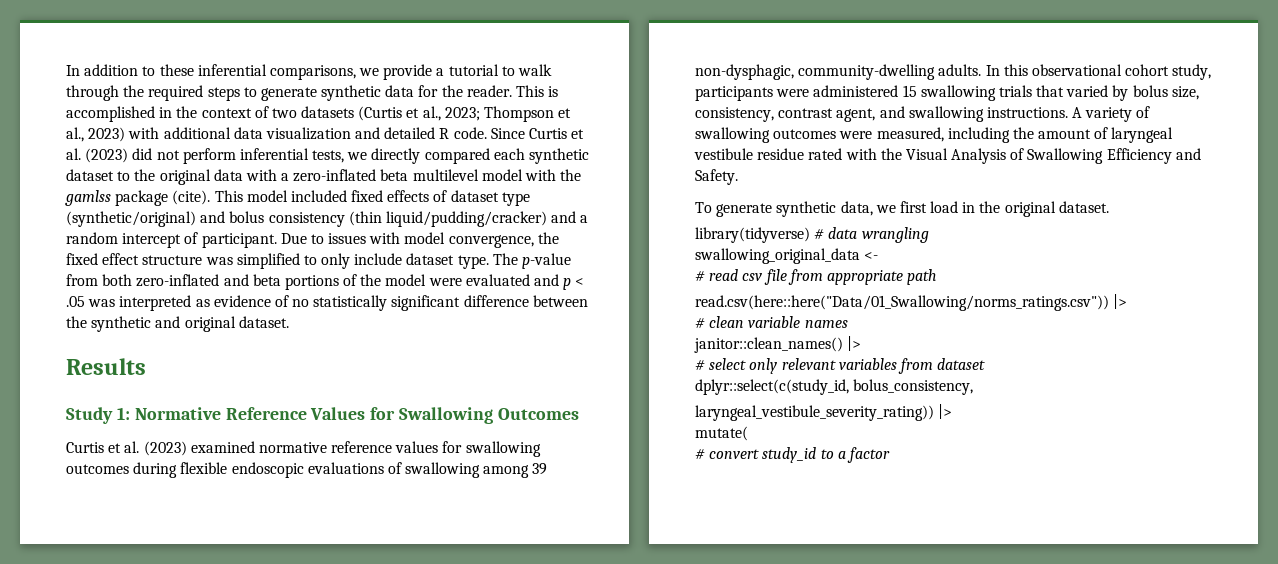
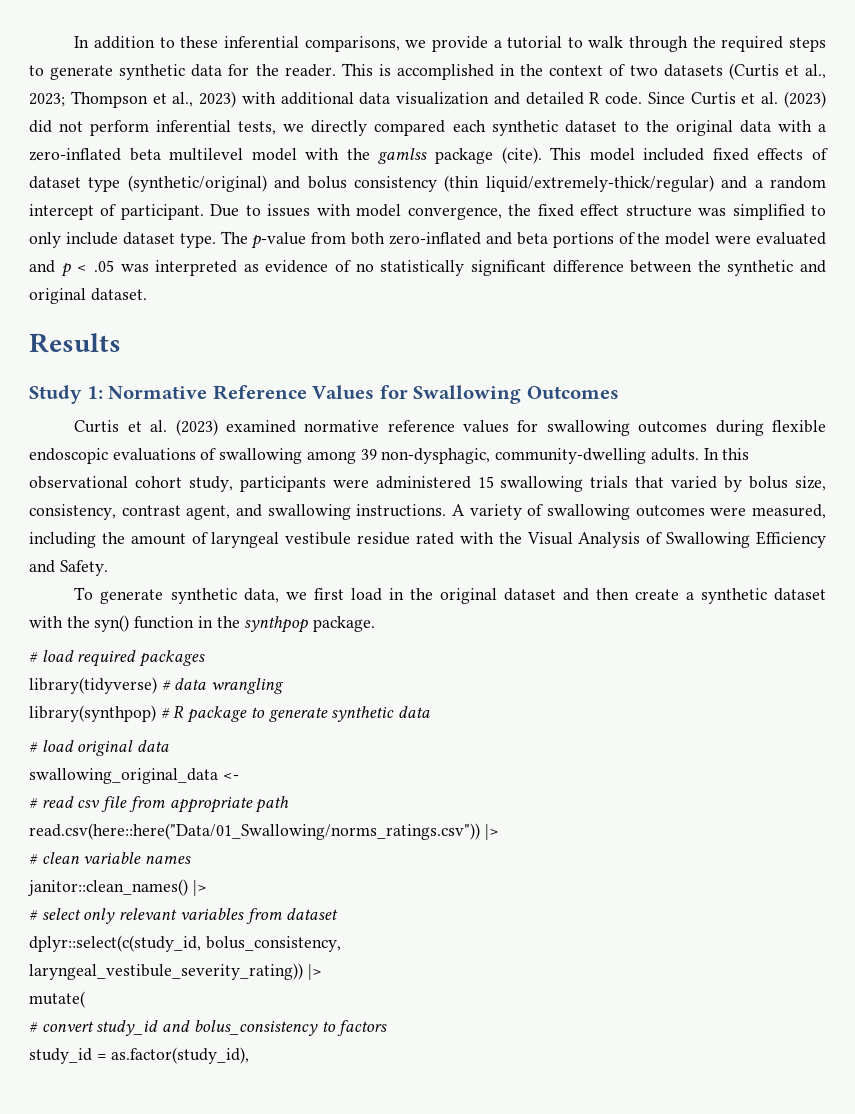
- This model included fixed effects of dataset type (synthetic/original) and bolus consistency (thin liquid/pudding/cracker) and a random intercept of participant.
+ This model included fixed effects of dataset type (synthetic/original) and bolus consistency (thin liquid/extremely-thick/regular) and a random intercept of participant.
- To generate synthetic data, we first load in the original dataset.
+ To generate synthetic data, we first load in the original dataset and then create a synthetic dataset with the syn() function in the synthpop package.
+ # load required packages
  library(tidyverse) # data wrangling
+ library(synthpop) # R package to generate synthetic data
+ # load original data
- # convert study_id to a factor
+ # convert study_id and bolus_consistency to factors
+ study_id = as.factor(study_id),

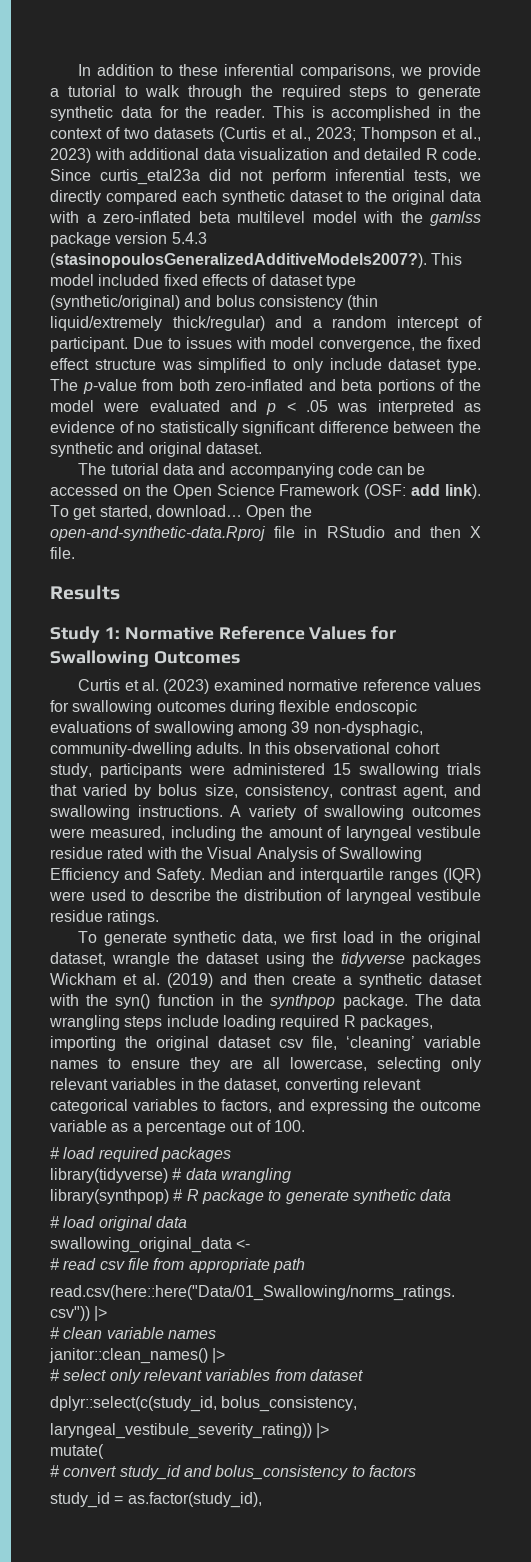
- Since Curtis et al. (2023) did not perform inferential tests, we directly compared each synthetic dataset to the original data with a zero-inflated beta multilevel model with the gamlss package (cite).
+ Since curtis_etal23a did not perform inferential tests, we directly compared each synthetic dataset to the original data with a zero-inflated beta multilevel model with the gamlss package version 5.4.3 (stasinopoulosGeneralizedAdditiveModels2007?).
- This model included fixed effects of dataset type (synthetic/original) and bolus consistency (thin liquid/extremely-thick/regular) and a random intercept of participant.
+ This model included fixed effects of dataset type (synthetic/original) and bolus consistency (thin liquid/extremely thick/regular) and a random intercept of participant.
+ The tutorial data and accompanying code can be accessed on the Open Science Framework (OSF: add link). To get started, download… Open the open-and-synthetic-data.Rproj file in RStudio and then X file.
+ Median and interquartile ranges (IQR) were used to describe the distribution of laryngeal vestibule residue ratings.
- To generate synthetic data, we first load in the original dataset and then create a synthetic dataset with the syn() function in the synthpop package.
+ To generate synthetic data, we first load in the original dataset, wrangle the dataset using the tidyverse packages Wickham et al. (2019) and then create a synthetic dataset with the syn() function in the synthpop package. The data wrangling steps include loading required R packages, importing the original dataset csv file, ‘cleaning’ variable names to ensure they are all lowercase, selecting only relevant variables in the dataset, converting relevant categorical variables to factors, and expressing the outcome variable as a percentage out of 100.

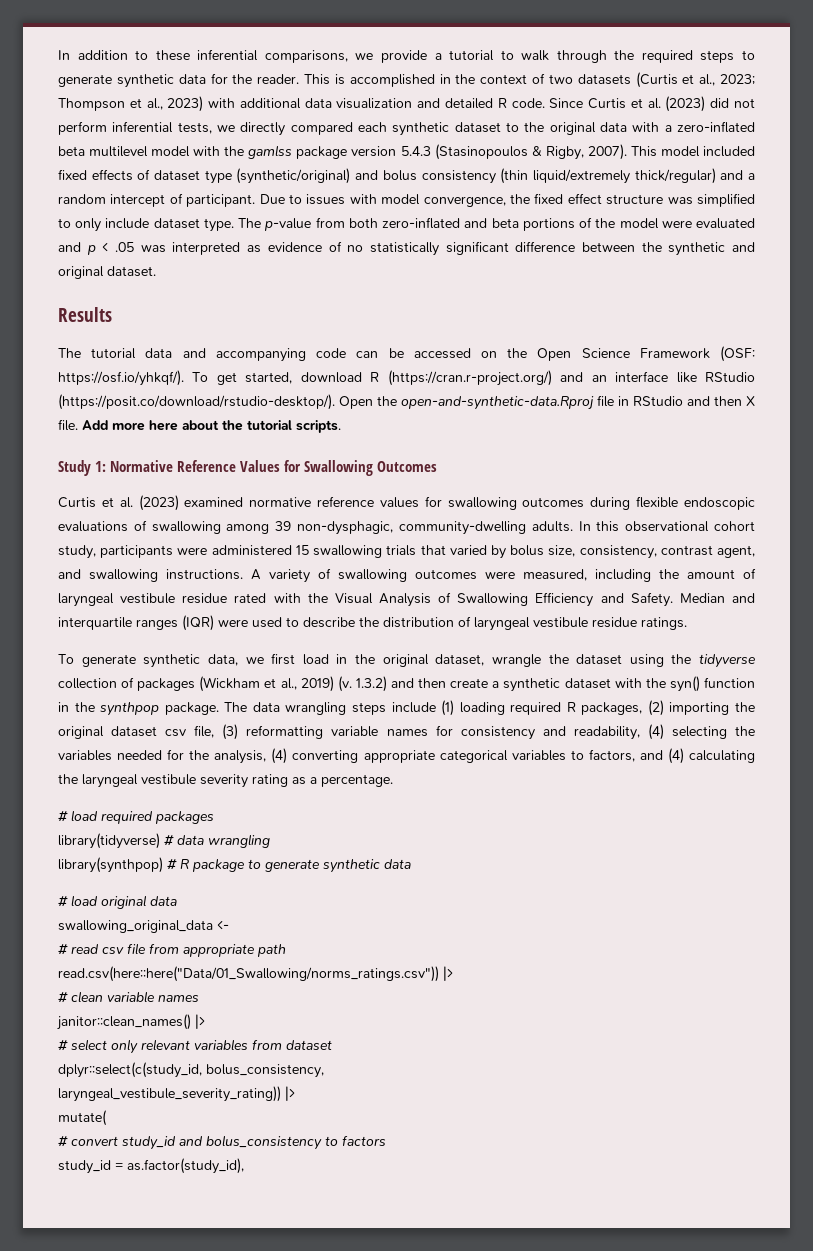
- Since curtis_etal23a did not perform inferential tests, we directly compared each synthetic dataset to the original data with a zero-inflated beta multilevel model with the gamlss package version 5.4.3 (stasinopoulosGeneralizedAdditiveModels2007?).
+ Since Curtis et al. (2023) did not perform inferential tests, we directly compared each synthetic dataset to the original data with a zero-inflated beta multilevel model with the gamlss package version 5.4.3 (Stasinopoulos & Rigby, 2007).
+ Results
- The tutorial data and accompanying code can be accessed on the Open Science Framework (OSF: add link). To get started, download… Open the open-and-synthetic-data.Rproj file in RStudio and then X file.
- Results
+ The tutorial data and accompanying code can be accessed on the Open Science Framework (OSF: https://osf.io/yhkqf/). To get started, download R (https://cran.r-project.org/) and an interface like RStudio (https://posit.co/download/rstudio-desktop/). Open the open-and-synthetic-data.Rproj file in RStudio and then X file. Add more here about the tutorial scripts.
- To generate synthetic data, we first load in the original dataset, wrangle the dataset using the tidyverse packages Wickham et al. (2019) and then create a synthetic dataset with the syn() function in the synthpop package.
+ To generate synthetic data, we first load in the original dataset, wrangle the dataset using the tidyverse collection of packages (Wickham et al., 2019) (v. 1.3.2) and then create a synthetic dataset with the syn() function in the synthpop package.
- The data wrangling steps include loading required R packages, importing the original dataset csv file, ‘cleaning’ variable names to ensure they are all lowercase, selecting only relevant variables in the dataset, converting relevant categorical variables to factors, and expressing the outcome variable as a percentage out of 100.
+ The data wrangling steps include (1) loading required R packages, (2) importing the original dataset csv file, (3) reformatting variable names for consistency and readability, (4) selecting the variables needed for the analysis, (4) converting appropriate categorical variables to factors, and (4) calculating the laryngeal vestibule severity rating as a percentage.

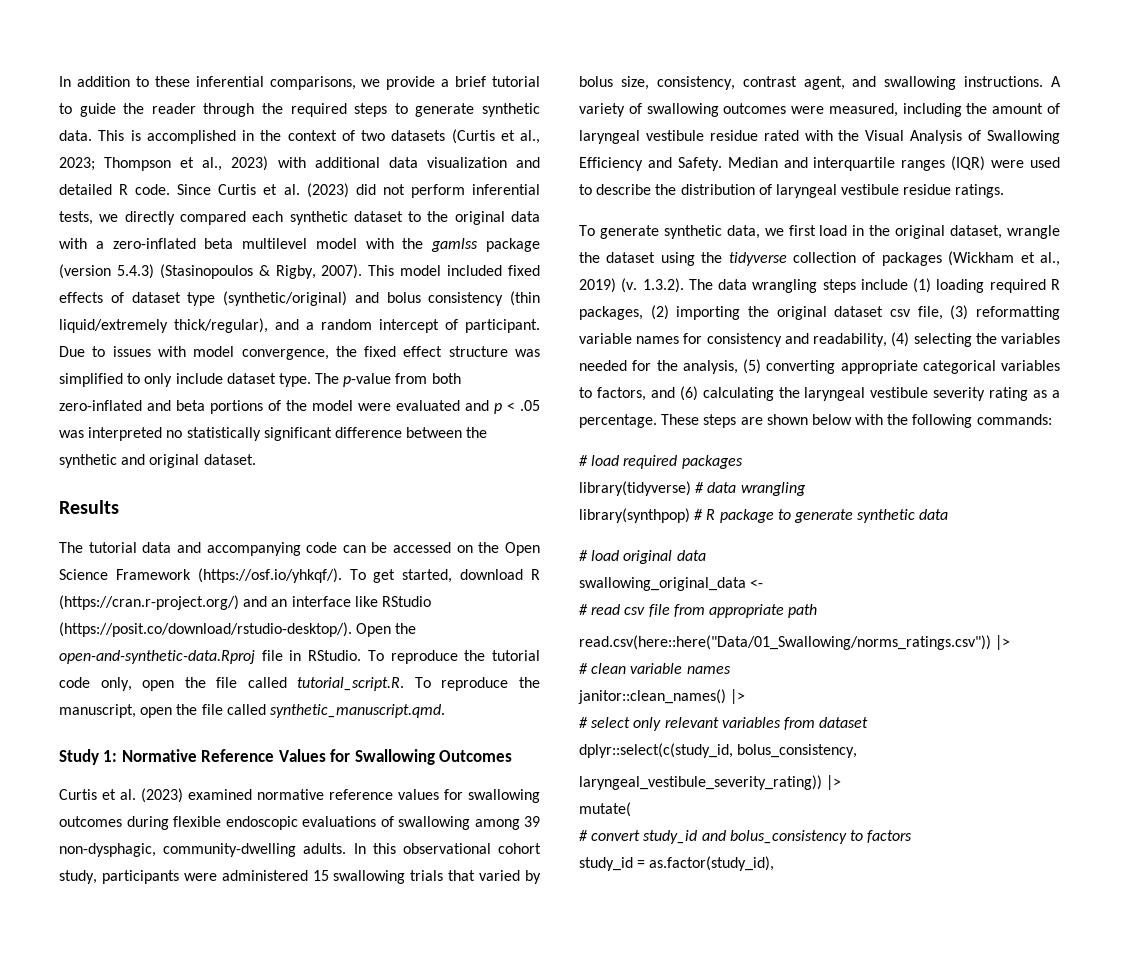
- In addition to these inferential comparisons, we provide a tutorial to walk through the required steps to generate synthetic data for the reader.
+ In addition to these inferential comparisons, we provide a brief tutorial to guide the reader through the required steps to generate synthetic data.
- Since Curtis et al. (2023) did not perform inferential tests, we directly compared each synthetic dataset to the original data with a zero-inflated beta multilevel model with the gamlss package version 5.4.3 (Stasinopoulos & Rigby, 2007).
+ Since Curtis et al. (2023) did not perform inferential tests, we directly compared each synthetic dataset to the original data with a zero-inflated beta multilevel model with the gamlss package (version 5.4.3) (Stasinopoulos & Rigby, 2007).
- This model included fixed effects of dataset type (synthetic/original) and bolus consistency (thin liquid/extremely thick/regular) and a random intercept of participant.
+ This model included fixed effects of dataset type (synthetic/original) and bolus consistency (thin liquid/extremely thick/regular), and a random intercept of participant.
- The p-value from both zero-inflated and beta portions of the model were evaluated and p < .05 was interpreted as evidence of no statistically significant difference between the synthetic and original dataset.
+ The p-value from both zero-inflated and beta portions of the model were evaluated and p < .05 was interpreted no statistically significant difference between the synthetic and original dataset.
- The tutorial data and accompanying code can be accessed on the Open Science Framework (OSF: https://osf.io/yhkqf/). To get started, download R (https://cran.r-project.org/) and an interface like RStudio (https://posit.co/download/rstudio-desktop/). Open the open-and-synthetic-data.Rproj file in RStudio and then X file. Add more here about the tutorial scripts.
+ The tutorial data and accompanying code can be accessed on the Open Science Framework (https://osf.io/yhkqf/). To get started, download R (https://cran.r-project.org/) and an interface like RStudio (https://posit.co/download/rstudio-desktop/). Open the open-and-synthetic-data.Rproj file in RStudio. To reproduce the tutorial code only, open the file called tutorial_script.R. To reproduce the manuscript, open the file called synthetic_manuscript.qmd.
- 1.3.2) and then create a synthetic dataset with the syn() function in the synthpop package. The data wrangling steps include (1) loading required R packages, (2) importing the original dataset csv file, (3) reformatting variable names for consistency and readability, (4) selecting the variables needed for the analysis, (4) converting appropriate categorical variables to factors, and (4) calculating the laryngeal vestibule severity rating as a percentage.
+ 1.3.2). The data wrangling steps include (1) loading required R packages, (2) importing the original dataset csv file, (3) reformatting variable names for consistency and readability, (4) selecting the variables needed for the analysis, (5) converting appropriate categorical variables to factors, and (6) calculating the laryngeal vestibule severity rating as a percentage. These steps are shown below with the following commands:

